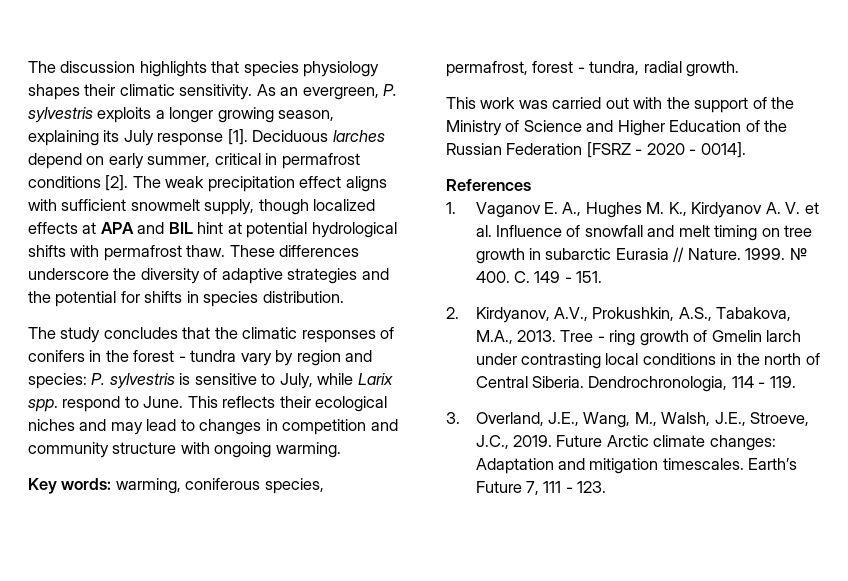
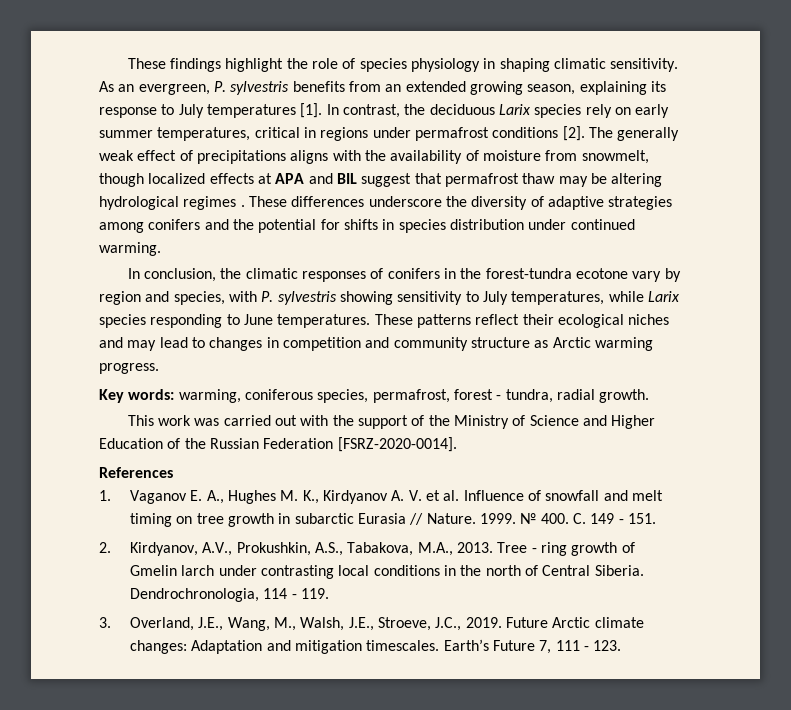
- The discussion highlights that species physiology shapes their climatic sensitivity.
+ These findings highlight the role of species physiology in shaping climatic sensitivity.
- As an evergreen, P. sylvestris exploits a longer growing season, explaining its July response [1]. Deciduous larches depend on early summer, critical in permafrost conditions [2]. The weak precipitation effect aligns with sufficient snowmelt supply, though localized effects at APA and BIL hint at potential hydrological shifts with permafrost thaw.
+ As an evergreen, P. sylvestris benefits from an extended growing season, explaining its response to July temperatures [1]. In contrast, the deciduous Larix species rely on early summer temperatures, critical in regions under permafrost conditions [2]. The generally weak effect of precipitations aligns with the availability of moisture from snowmelt, though localized effects at APA and BIL suggest that permafrost thaw may be altering hydrological regimes .
- These differences underscore the diversity of adaptive strategies and the potential for shifts in species distribution.
- The study concludes that the climatic responses of conifers in the forest - tundra vary by region and species: P. sylvestris is sensitive to July, while Larix spp. respond to June. This reflects their ecological niches and may lead to changes in competition and community structure with ongoing warming.
+ These differences underscore the diversity of adaptive strategies among conifers and the potential for shifts in species distribution under continued warming.
+ In conclusion, the climatic responses of conifers in the forest-tundra ecotone vary by region and species, with P. sylvestris showing sensitivity to July temperatures, while Larix species responding to June temperatures. These patterns reflect their ecological niches and may lead to changes in competition and community structure as Arctic warming progress.
- This work was carried out with the support of the Ministry of Science and Higher Education of the Russian Federation [FSRZ - 2020 - 0014].
+ This work was carried out with the support of the Ministry of Science and Higher Education of the Russian Federation [FSRZ-2020-0014].

